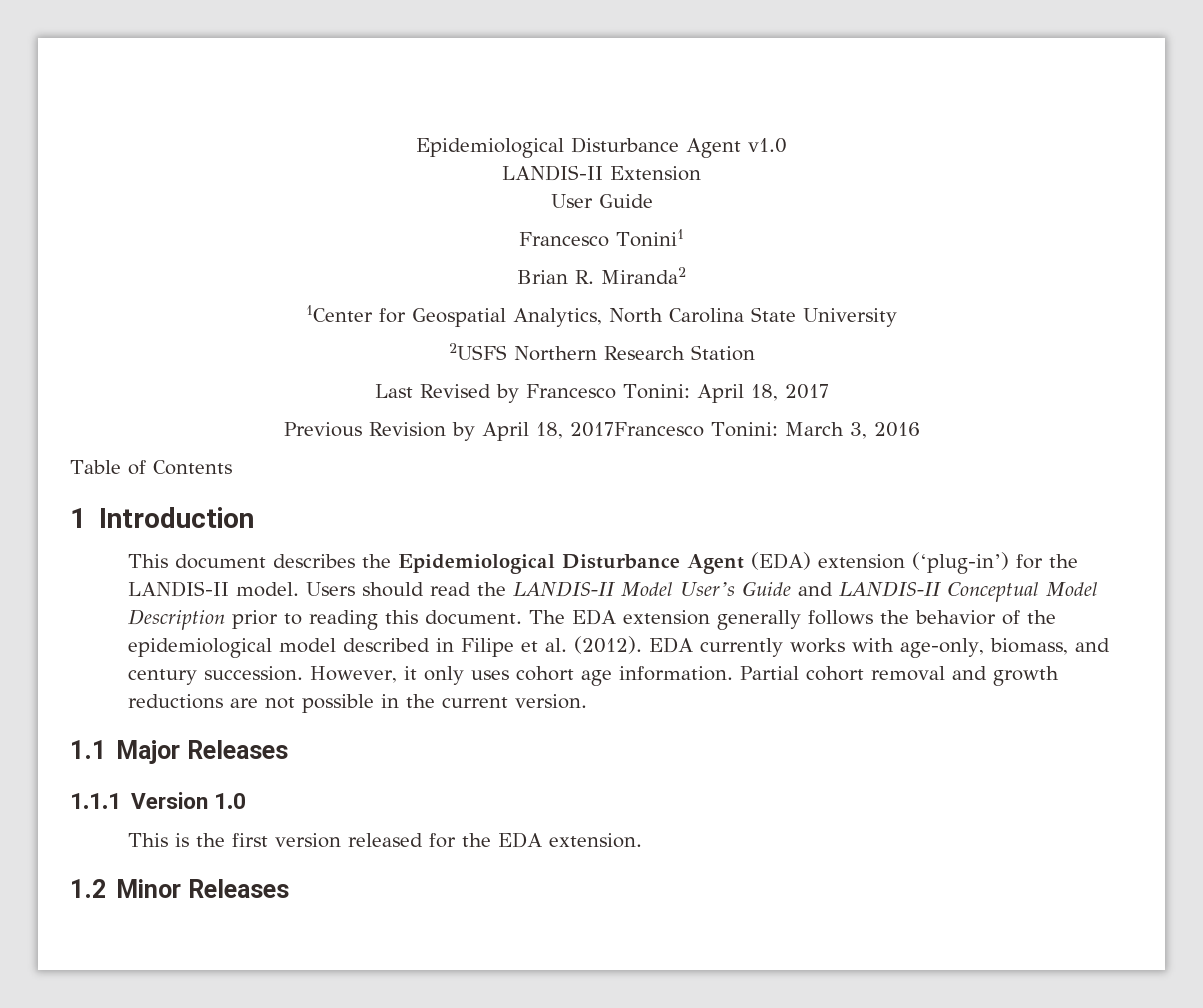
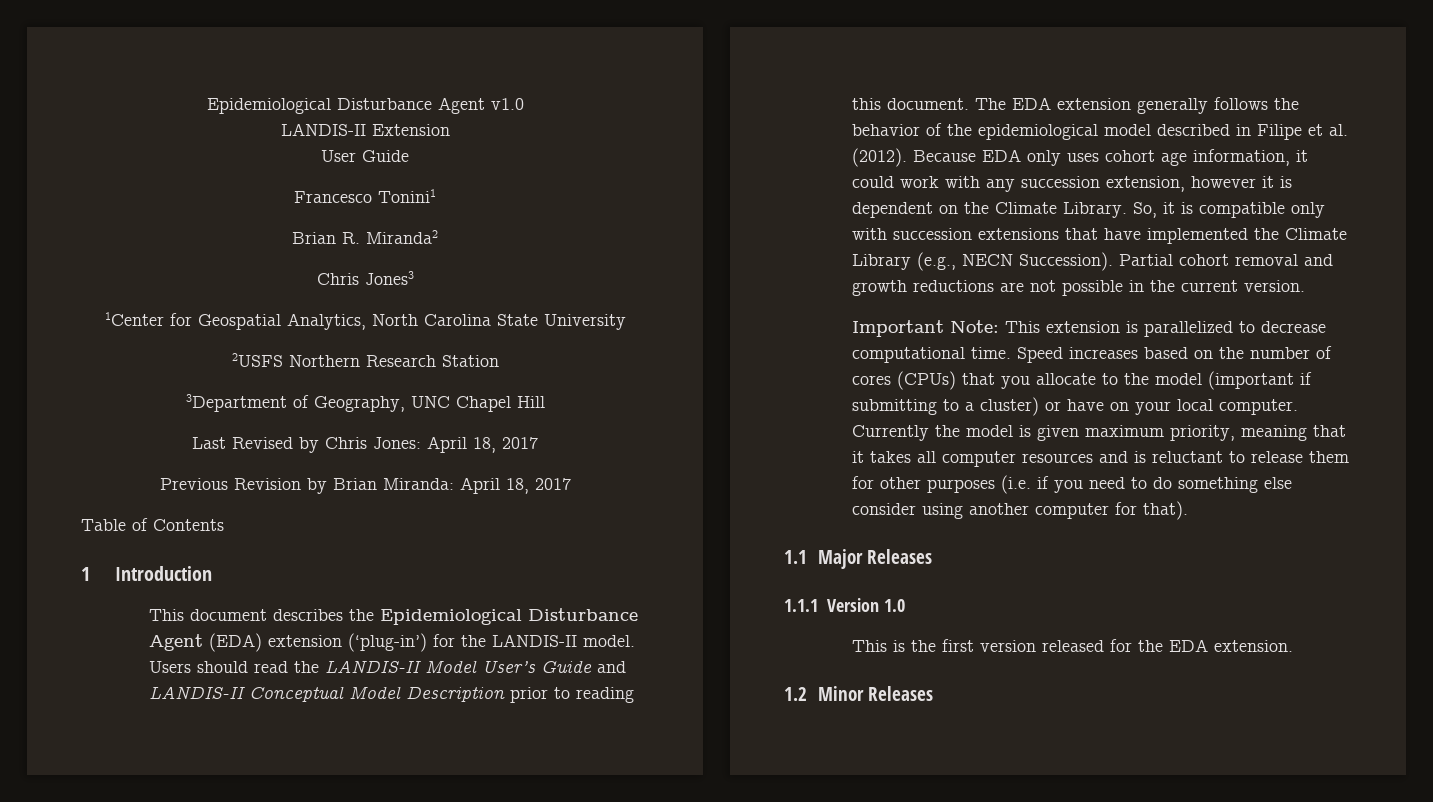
+ Chris Jones3
+ 3Department of Geography, UNC Chapel Hill
- Last Revised by Francesco Tonini: April 18, 2017
+ Last Revised by Chris Jones: April 18, 2017
- Previous Revision by April 18, 2017Francesco Tonini: March 3, 2016
+ Previous Revision by Brian Miranda: April 18, 2017
- EDA currently works with age-only, biomass, and century succession. However, it only uses cohort age information.
+ Because EDA only uses cohort age information, it could work with any succession extension, however it is dependent on the Climate Library. So, it is compatible only with succession extensions that have implemented the Climate Library (e.g., NECN Succession).
+ Important Note: This extension is parallelized to decrease computational time. Speed increases based on the number of cores (CPUs) that you allocate to the model (important if submitting to a cluster) or have on your local computer. Currently the model is given maximum priority, meaning that it takes all computer resources and is reluctant to release them for other purposes (i.e. if you need to do something else consider using another computer for that).

